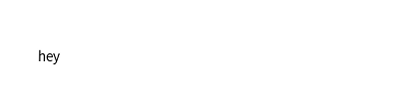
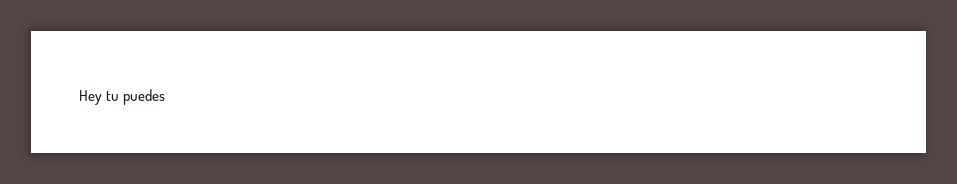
- hey
+ Hey tu puedes

